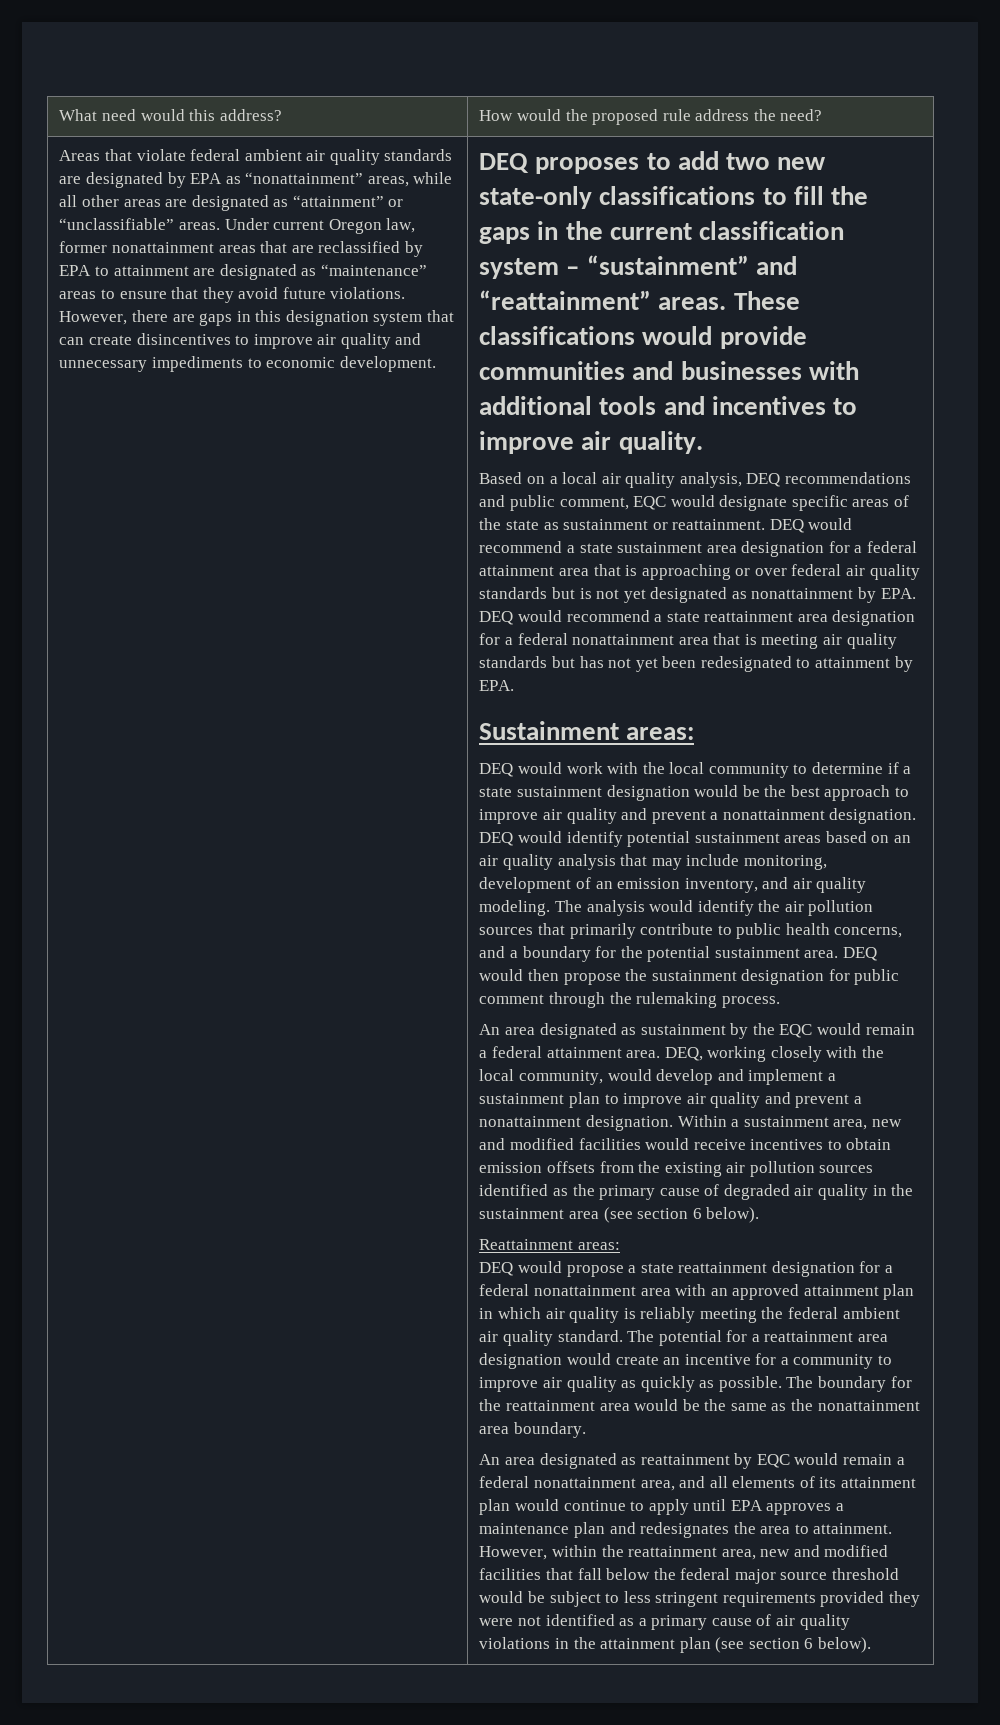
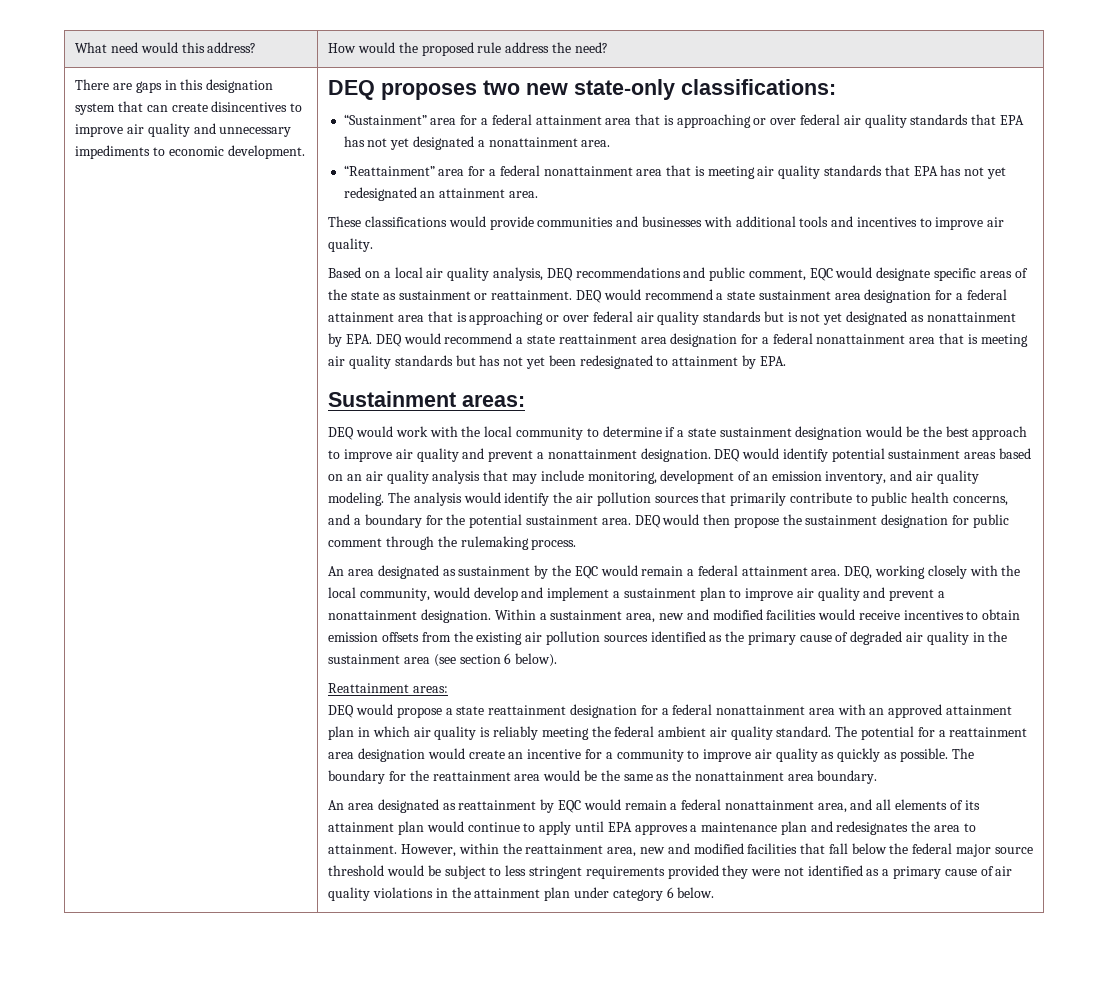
- Areas that violate federal ambient air quality standards are designated by EPA as “nonattainment” areas, while all other areas are designated as “attainment” or “unclassifiable” areas. Under current Oregon law, former nonattainment areas that are reclassified by EPA to attainment are designated as “maintenance” areas to ensure that they avoid future violations. However, there are gaps in this designation system that can create disincentives to improve air quality and unnecessary impediments to economic development.
+ There are gaps in this designation system that can create disincentives to improve air quality and unnecessary impediments to economic development.
- DEQ proposes to add two new state-only classifications to fill the gaps in the current classification system – “sustainment” and “reattainment” areas. These classifications would provide communities and businesses with additional tools and incentives to improve air quality.
+ DEQ proposes two new state-only classifications:
+ “Sustainment” area for a federal attainment area that is approaching or over federal air quality standards that EPA has not yet designated a nonattainment area.
+ “Reattainment” area for a federal nonattainment area that is meeting air quality standards that EPA has not yet redesignated an attainment area.
+ These classifications would provide communities and businesses with additional tools and incentives to improve air quality.
- However, within the reattainment area, new and modified facilities that fall below the federal major source threshold would be subject to less stringent requirements provided they were not identified as a primary cause of air quality violations in the attainment plan (see section 6 below).
+ However, within the reattainment area, new and modified facilities that fall below the federal major source threshold would be subject to less stringent requirements provided they were not identified as a primary cause of air quality violations in the attainment plan under category 6 below.

